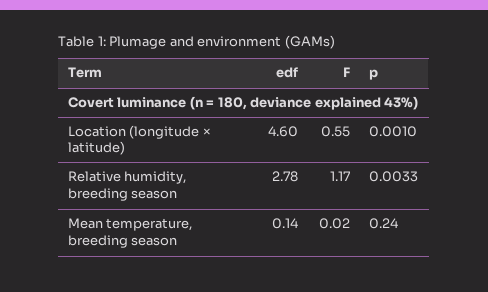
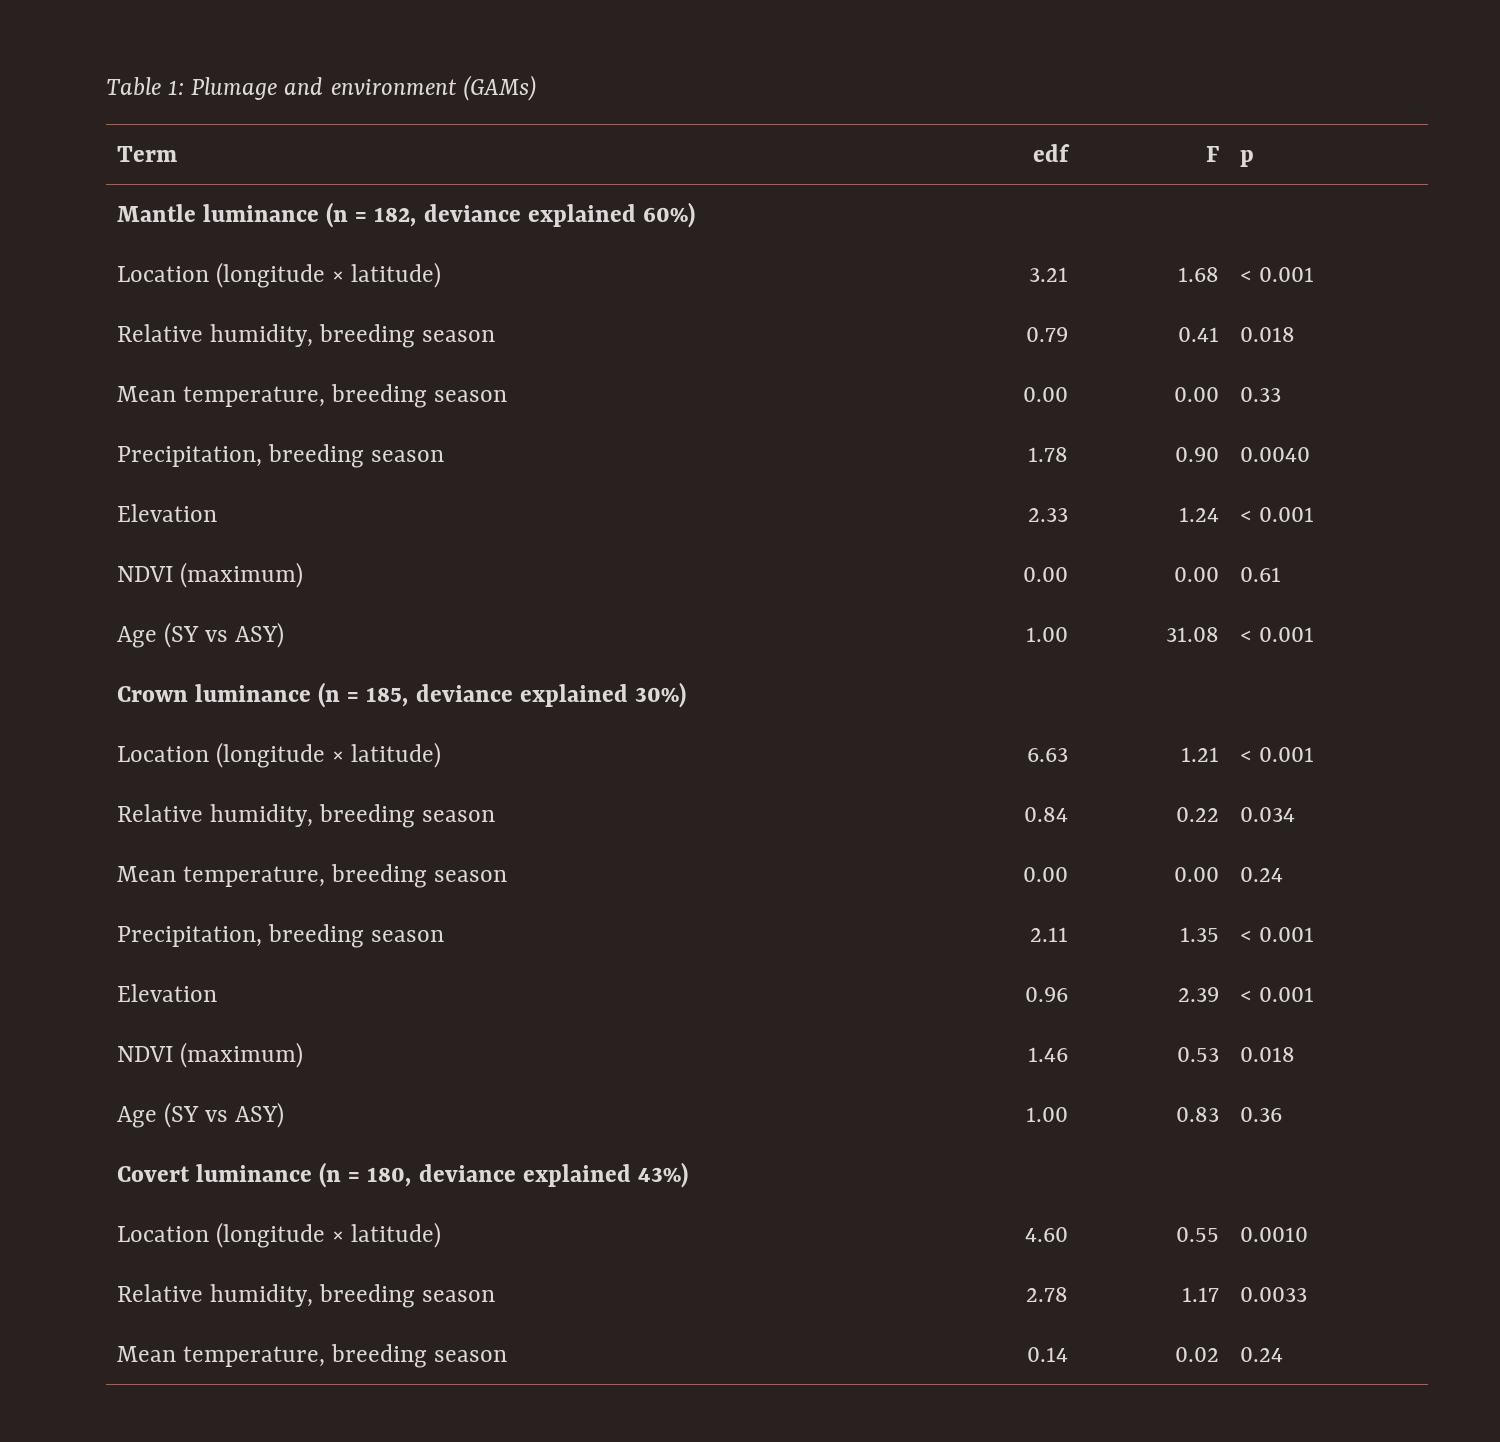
+ Mantle luminance (n = 182, deviance explained 60%)
+ Location (longitude × latitude) | 3.21 | 1.68 | < 0.001
+ Relative humidity, breeding season | 0.79 | 0.41 | 0.018
+ Mean temperature, breeding season | 0.00 | 0.00 | 0.33
+ Precipitation, breeding season | 1.78 | 0.90 | 0.0040
+ Elevation | 2.33 | 1.24 | < 0.001
+ NDVI (maximum) | 0.00 | 0.00 | 0.61
+ Age (SY vs ASY) | 1.00 | 31.08 | < 0.001
+ Crown luminance (n = 185, deviance explained 30%)
+ Location (longitude × latitude) | 6.63 | 1.21 | < 0.001
+ Relative humidity, breeding season | 0.84 | 0.22 | 0.034
+ Mean temperature, breeding season | 0.00 | 0.00 | 0.24
+ Precipitation, breeding season | 2.11 | 1.35 | < 0.001
+ Elevation | 0.96 | 2.39 | < 0.001
+ NDVI (maximum) | 1.46 | 0.53 | 0.018
+ Age (SY vs ASY) | 1.00 | 0.83 | 0.36

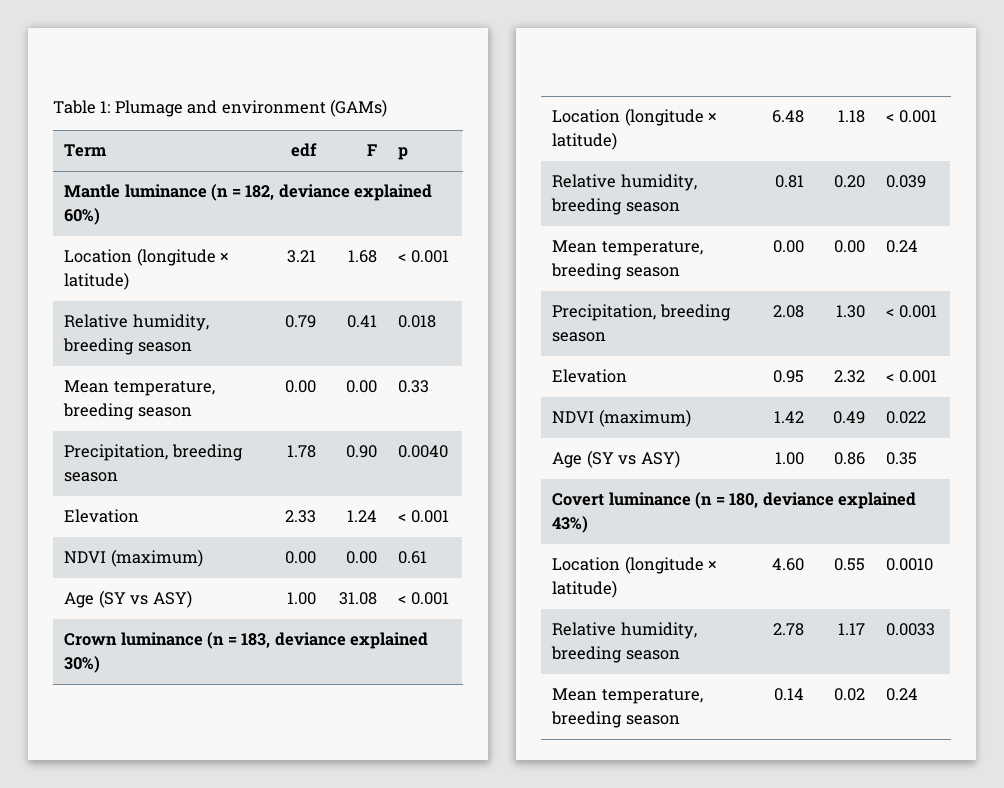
- Crown luminance (n = 185, deviance explained 30%)
+ Crown luminance (n = 183, deviance explained 30%)
- Location (longitude × latitude) | 6.63 | 1.21 | < 0.001
- Relative humidity, breeding season | 0.84 | 0.22 | 0.034
+ Location (longitude × latitude) | 6.48 | 1.18 | < 0.001
+ Relative humidity, breeding season | 0.81 | 0.20 | 0.039
- Precipitation, breeding season | 2.11 | 1.35 | < 0.001
+ Precipitation, breeding season | 2.08 | 1.30 | < 0.001
- Elevation | 0.96 | 2.39 | < 0.001
- NDVI (maximum) | 1.46 | 0.53 | 0.018
- Age (SY vs ASY) | 1.00 | 0.83 | 0.36
+ Elevation | 0.95 | 2.32 | < 0.001
+ NDVI (maximum) | 1.42 | 0.49 | 0.022
+ Age (SY vs ASY) | 1.00 | 0.86 | 0.35

